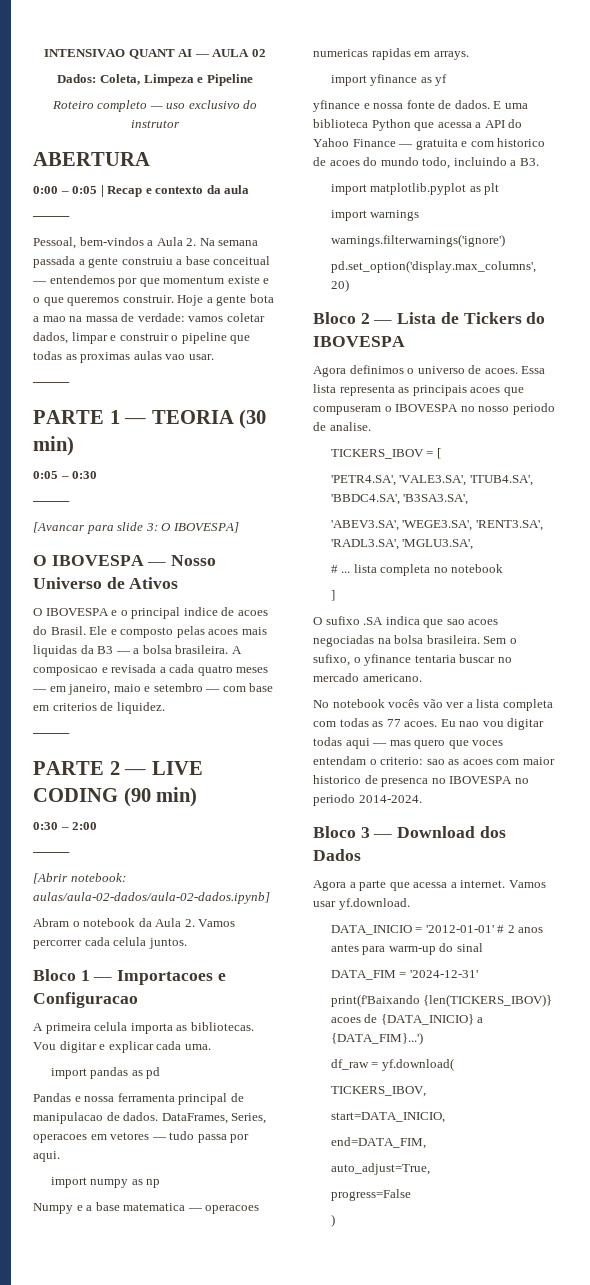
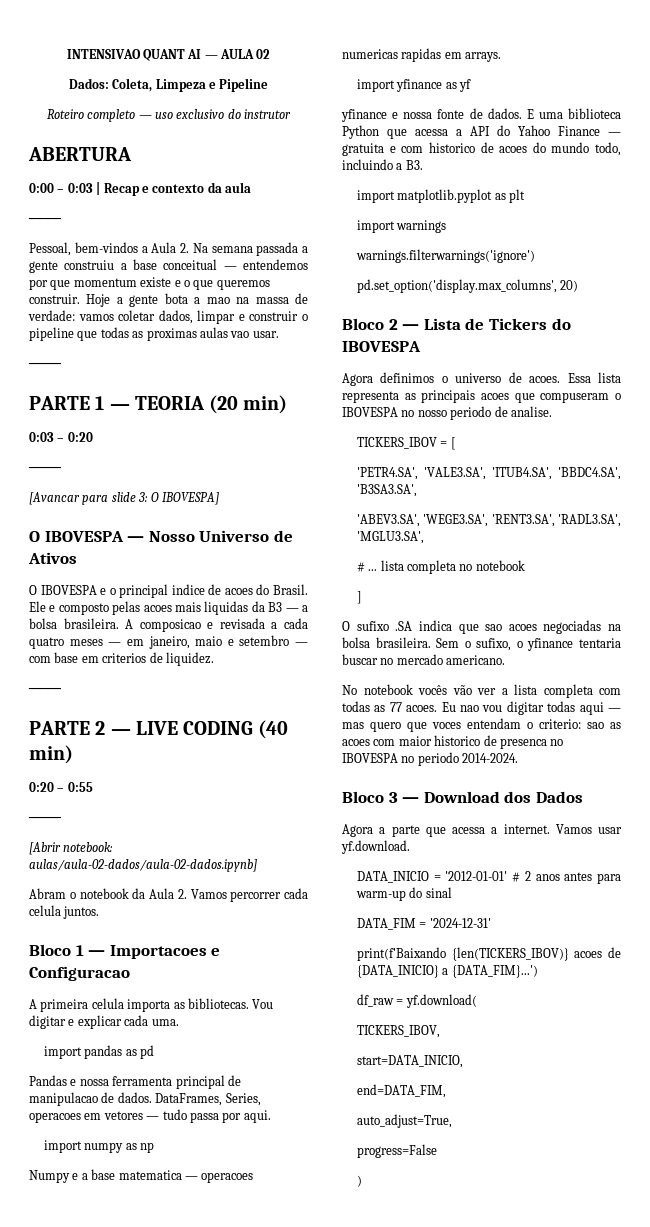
- 0:00 – 0:05 | Recap e contexto da aula
+ 0:00 – 0:03 | Recap e contexto da aula
- PARTE 1 — TEORIA (30 min)
- 0:05 – 0:30
+ PARTE 1 — TEORIA (20 min)
+ 0:03 – 0:20
- PARTE 2 — LIVE CODING (90 min)
- 0:30 – 2:00
+ PARTE 2 — LIVE CODING (40 min)
+ 0:20 – 0:55

